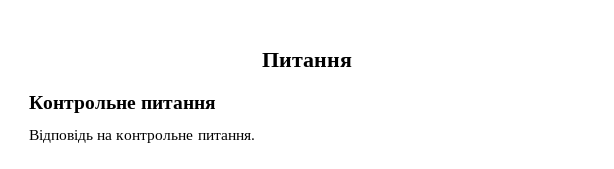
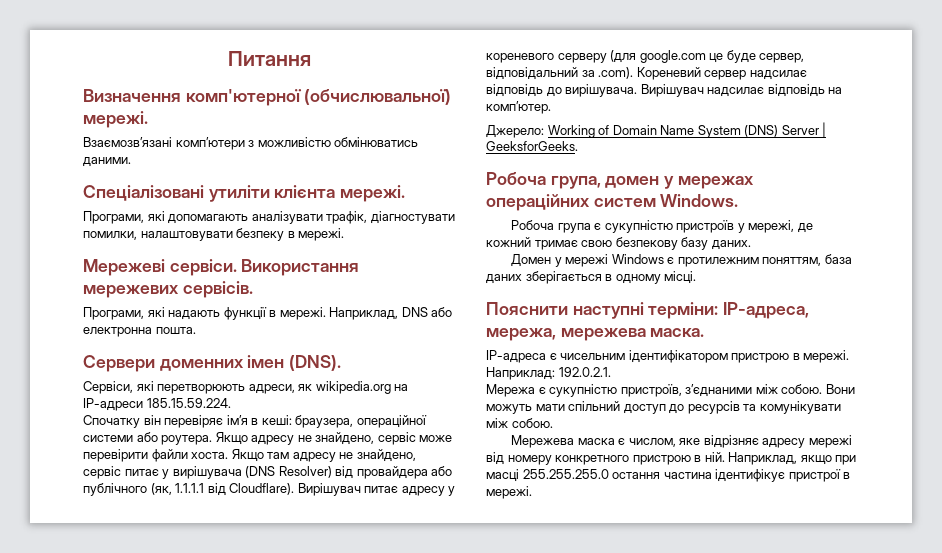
- Контрольне питання
- Відповідь на контрольне питання.
+ Визначення комп'ютерної (обчислювальної) мережі.
+ Взаємозв’язані комп’ютери з можливістю обмінюватись даними.
+ Спеціалізовані утиліти клієнта мережі.
+ Програми, які допомагають аналізувати трафік, діагностувати помилки, налаштовувати безпеку в мережі.
+ Мережеві сервіси. Використання мережевих сервісів.
+ Програми, які надають функції в мережі. Наприклад, DNS або електронна пошта.
+ Сервери доменних імен (DNS).
+ Сервіси, які перетворюють адреси, як wikipedia.org на ІР-адреси 185.15.59.224.
+ Спочатку він перевіряє ім’я в кеші: браузера, операційної системи або роутера. Якщо адресу не знайдено, сервіс може перевірити файли хоста. Якщо там адресу не знайдено, сервіс питає у вирішувача (DNS Resolver) від провайдера або публічного (як, 1.1.1.1 від Cloudflare). Вирішувач питає адресу у кореневого серверу (для google.com це буде сервер, відповідальний за .com). Кореневий сервер надсилає відповідь до вирішувача. Вирішувач надсилає відповідь на комп’ютер.
+ Джерело: Working of Domain Name System (DNS) Server | GeeksforGeeks.
+ Робоча група, домен у мережах операційних систем Windows.
+ Робоча група є сукупністю пристроїв у мережі, де кожний тримає свою безпекову базу даних.
+ Домен у мережі Windows є протилежним поняттям, база даних зберігається в одному місці.
+ Пояснити наступні терміни: IP-адреса, мережа, мережева маска.
+ ІР-адреса є чисельним ідентифікатором пристрою в мережі. Наприклад: 192.0.2.1.
+ Мережа є сукупністю пристроїв, з’єднаними між собою. Вони можуть мати спільний доступ до ресурсів та комунікувати між собою.
+ Мережева маска є числом, яке відрізняє адресу мережі від номеру конкретного пристрою в ній. Наприклад, якщо при масці 255.255.255.0 остання частина ідентифікує пристрої в мережі.

